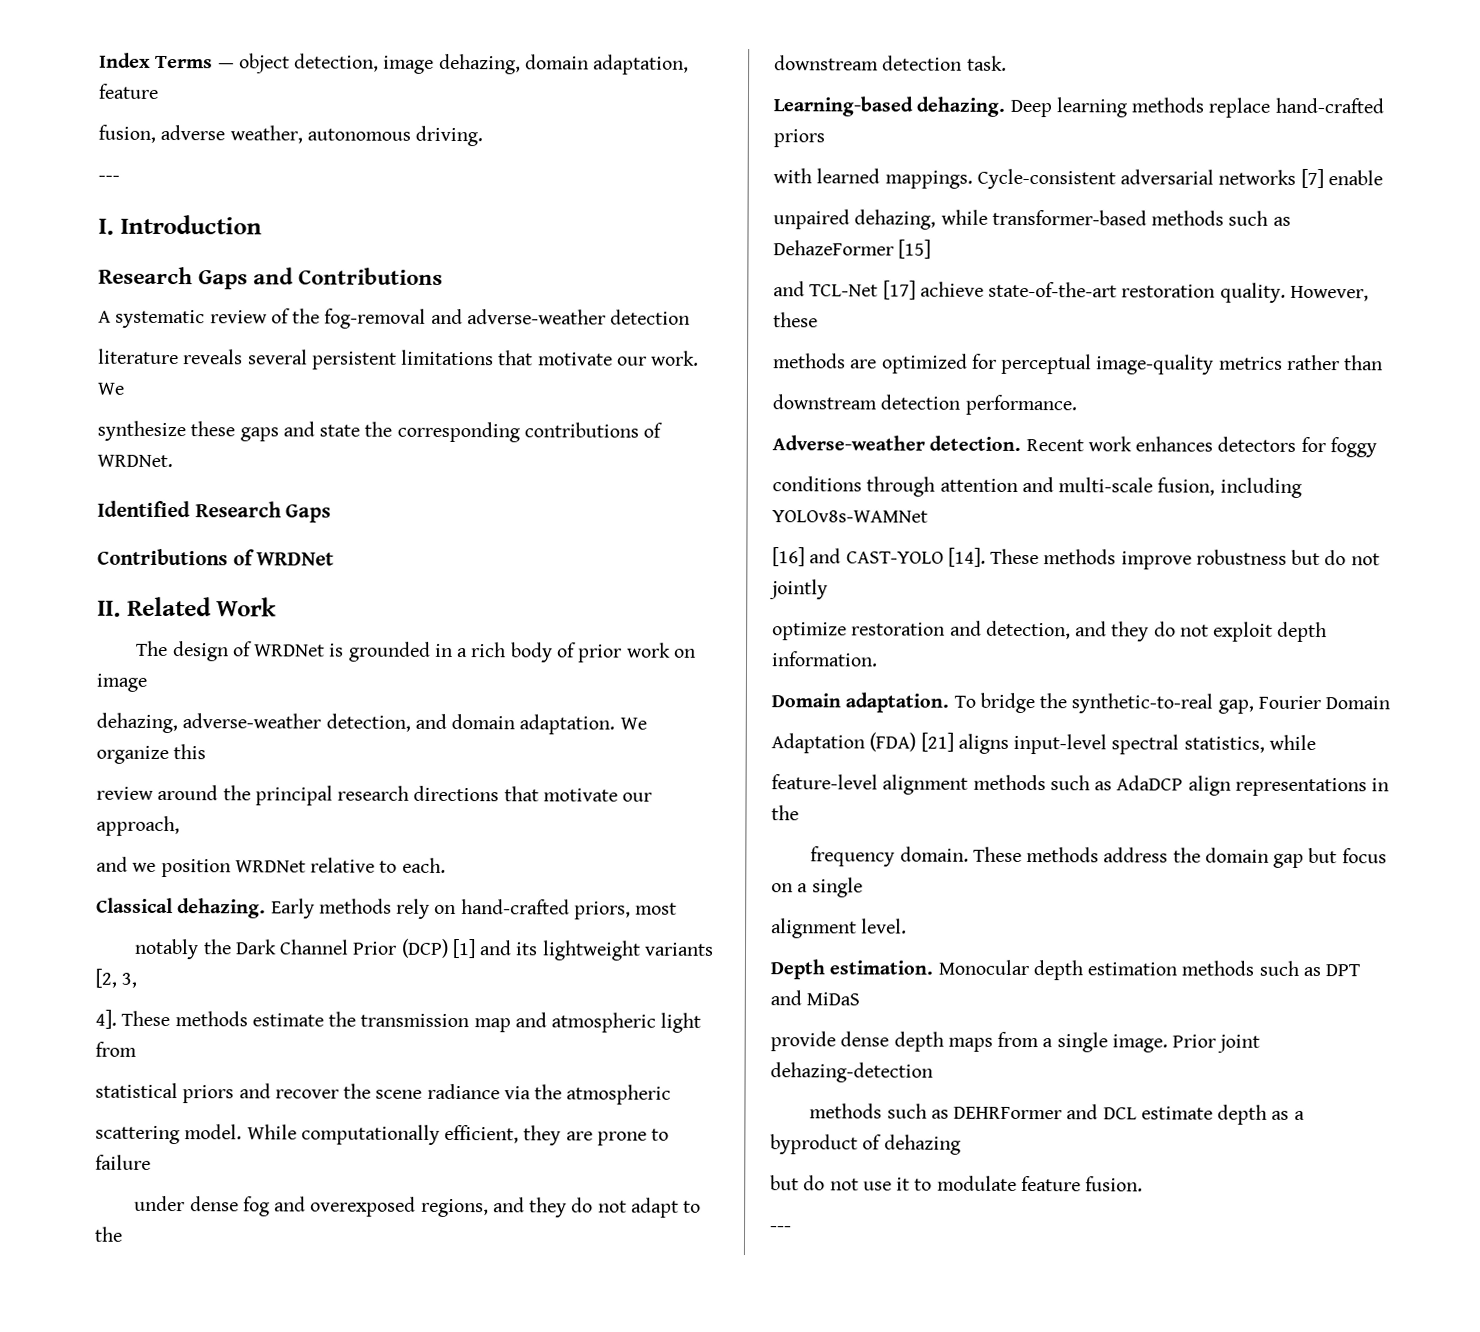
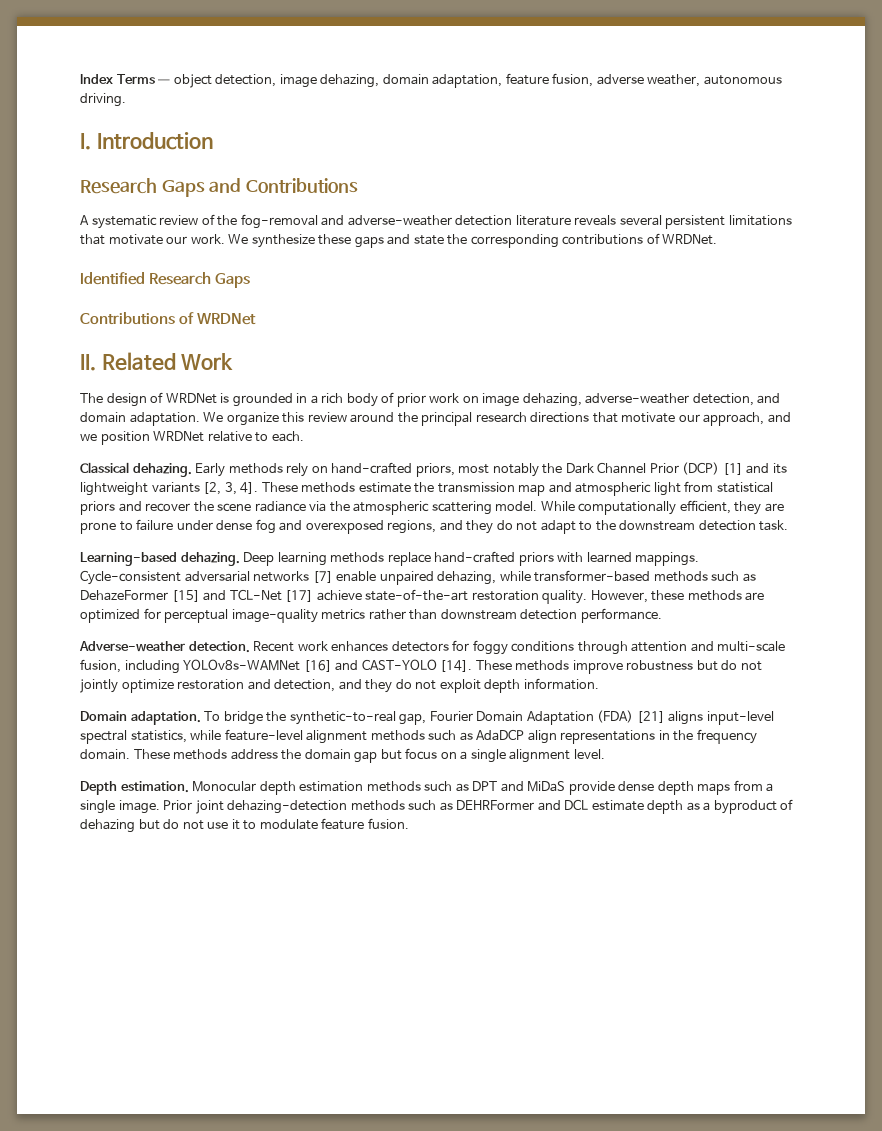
- Index Terms — object detection, image dehazing, domain adaptation, feature
- fusion, adverse weather, autonomous driving.
- ---
+ Index Terms — object detection, image dehazing, domain adaptation, feature fusion, adverse weather, autonomous driving.
- A systematic review of the fog-removal and adverse-weather detection
- literature reveals several persistent limitations that motivate our work. We
- synthesize these gaps and state the corresponding contributions of WRDNet.
+ A systematic review of the fog-removal and adverse-weather detection literature reveals several persistent limitations that motivate our work. We synthesize these gaps and state the corresponding contributions of WRDNet.
- The design of WRDNet is grounded in a rich body of prior work on image
- dehazing, adverse-weather detection, and domain adaptation.
+ The design of WRDNet is grounded in a rich body of prior work on image dehazing, adverse-weather detection, and domain adaptation.
- We organize this
- review around the principal research directions that motivate our approach,
- and we position WRDNet relative to each.
+ We organize this review around the principal research directions that motivate our approach, and we position WRDNet relative to each.
- Early methods rely on hand-crafted priors, most
- notably the Dark Channel Prior (DCP) [1] and its lightweight variants [2, 3,
- 4].
+ Early methods rely on hand-crafted priors, most notably the Dark Channel Prior (DCP) [1] and its lightweight variants [2, 3, 4].
- These methods estimate the transmission map and atmospheric light from
- statistical priors and recover the scene radiance via the atmospheric
- scattering model.
+ These methods estimate the transmission map and atmospheric light from statistical priors and recover the scene radiance via the atmospheric scattering model.
- While computationally efficient, they are prone to failure
- under dense fog and overexposed regions, and they do not adapt to the
- downstream detection task.
+ While computationally efficient, they are prone to failure under dense fog and overexposed regions, and they do not adapt to the downstream detection task.
- Deep learning methods replace hand-crafted priors
- with learned mappings.
+ Deep learning methods replace hand-crafted priors with learned mappings.
- Cycle-consistent adversarial networks [7] enable
- unpaired dehazing, while transformer-based methods such as DehazeFormer [15]
- and TCL-Net [17] achieve state-of-the-art restoration quality.
+ Cycle-consistent adversarial networks [7] enable unpaired dehazing, while transformer-based methods such as DehazeFormer [15] and TCL-Net [17] achieve state-of-the-art restoration quality.
- However, these
- methods are optimized for perceptual image-quality metrics rather than
- downstream detection performance.
+ However, these methods are optimized for perceptual image-quality metrics rather than downstream detection performance.
- Recent work enhances detectors for foggy
- conditions through attention and multi-scale fusion, including YOLOv8s-WAMNet
- [16] and CAST-YOLO [14].
+ Recent work enhances detectors for foggy conditions through attention and multi-scale fusion, including YOLOv8s-WAMNet [16] and CAST-YOLO [14].
- These methods improve robustness but do not jointly
- optimize restoration and detection, and they do not exploit depth information.
+ These methods improve robustness but do not jointly optimize restoration and detection, and they do not exploit depth information.
- To bridge the synthetic-to-real gap, Fourier Domain
- Adaptation (FDA) [21] aligns input-level spectral statistics, while
- feature-level alignment methods such as AdaDCP align representations in the
- frequency domain.
+ To bridge the synthetic-to-real gap, Fourier Domain Adaptation (FDA) [21] aligns input-level spectral statistics, while feature-level alignment methods such as AdaDCP align representations in the frequency domain.
- These methods address the domain gap but focus on a single
- alignment level.
+ These methods address the domain gap but focus on a single alignment level.
- Monocular depth estimation methods such as DPT and MiDaS
- provide dense depth maps from a single image.
+ Monocular depth estimation methods such as DPT and MiDaS provide dense depth maps from a single image.
- Prior joint dehazing-detection
- methods such as DEHRFormer and DCL estimate depth as a byproduct of dehazing
- but do not use it to modulate feature fusion.
- ---
+ Prior joint dehazing-detection methods such as DEHRFormer and DCL estimate depth as a byproduct of dehazing but do not use it to modulate feature fusion.

